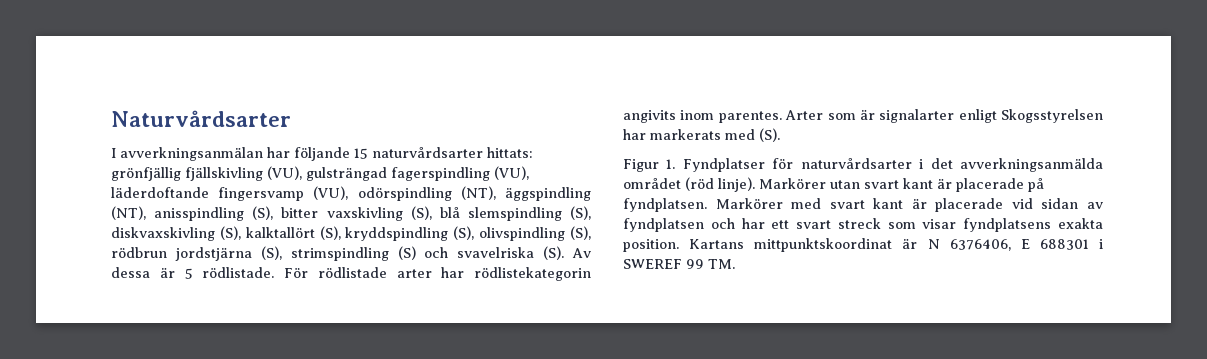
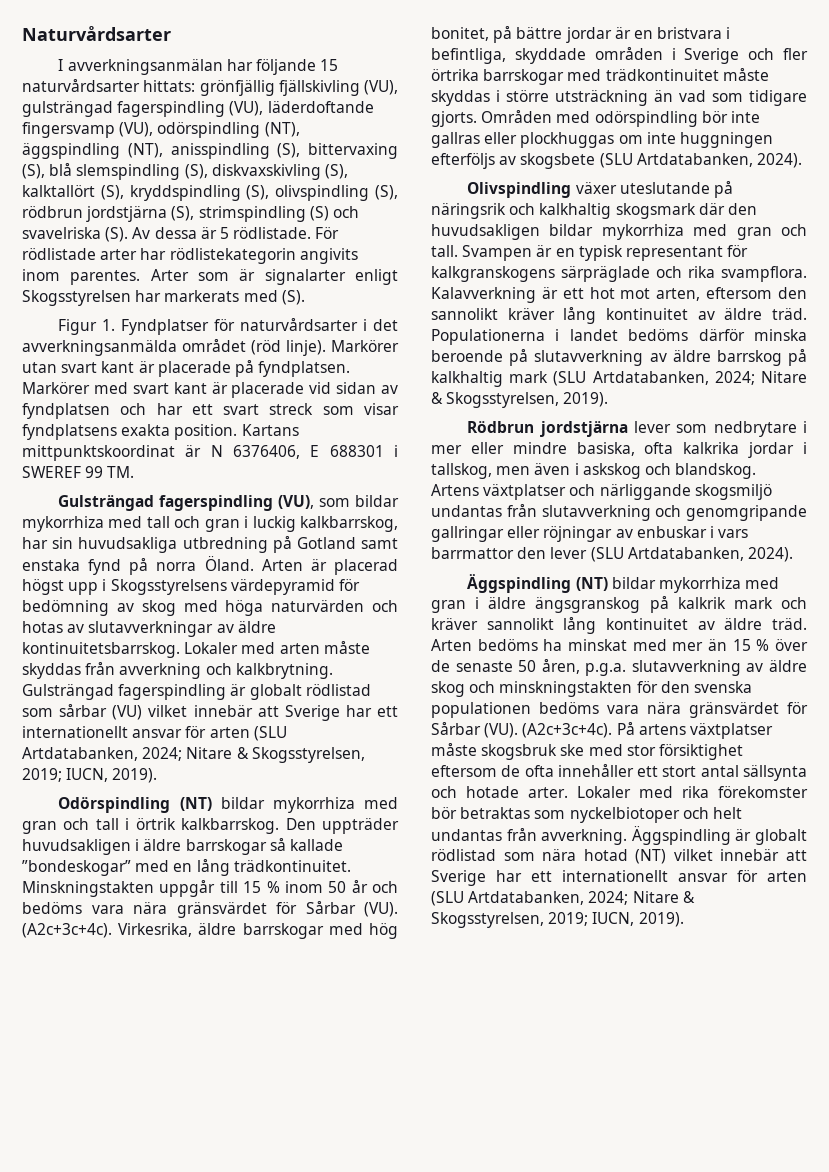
- I avverkningsanmälan har följande 15 naturvårdsarter hittats: grönfjällig fjällskivling (VU), gulsträngad fagerspindling (VU), läderdoftande fingersvamp (VU), odörspindling (NT), äggspindling (NT), anisspindling (S), bitter vaxskivling (S), blå slemspindling (S), diskvaxskivling (S), kalktallört (S), kryddspindling (S), olivspindling (S), rödbrun jordstjärna (S), strimspindling (S) och svavelriska (S). Av dessa är 5 rödlistade.
+ I avverkningsanmälan har följande 15 naturvårdsarter hittats: grönfjällig fjällskivling (VU), gulsträngad fagerspindling (VU), läderdoftande fingersvamp (VU), odörspindling (NT), äggspindling (NT), anisspindling (S), bittervaxing (S), blå slemspindling (S), diskvaxskivling (S), kalktallört (S), kryddspindling (S), olivspindling (S), rödbrun jordstjärna (S), strimspindling (S) och svavelriska (S). Av dessa är 5 rödlistade.
+ Gulsträngad fagerspindling (VU), som bildar mykorrhiza med tall och gran i luckig kalkbarrskog, har sin huvudsakliga utbredning på Gotland samt enstaka fynd på norra Öland. Arten är placerad högst upp i Skogsstyrelsens värdepyramid för bedömning av skog med höga naturvärden och hotas av slutavverkningar av äldre kontinuitetsbarrskog. Lokaler med arten måste skyddas från avverkning och kalkbrytning. Gulsträngad fagerspindling är globalt rödlistad som sårbar (VU) vilket innebär att Sverige har ett internationellt ansvar för arten (SLU Artdatabanken, 2024; Nitare & Skogsstyrelsen, 2019; IUCN, 2019).
+ Odörspindling (NT) bildar mykorrhiza med gran och tall i örtrik kalkbarrskog. Den uppträder huvudsakligen i äldre barrskogar så kallade ”bondeskogar” med en lång trädkontinuitet. Minskningstakten uppgår till 15 % inom 50 år och bedöms vara nära gränsvärdet för Sårbar (VU). (A2c+3c+4c). Virkesrika, äldre barrskogar med hög bonitet, på bättre jordar är en bristvara i befintliga, skyddade områden i Sverige och fler örtrika barrskogar med trädkontinuitet måste skyddas i större utsträckning än vad som tidigare gjorts. Områden med odörspindling bör inte gallras eller plockhuggas om inte huggningen efterföljs av skogsbete (SLU Artdatabanken, 2024).
+ Olivspindling växer uteslutande på näringsrik och kalkhaltig skogsmark där den huvudsakligen bildar mykorrhiza med gran och tall. Svampen är en typisk representant för kalkgranskogens särpräglade och rika svampflora. Kalavverkning är ett hot mot arten, eftersom den sannolikt kräver lång kontinuitet av äldre träd. Populationerna i landet bedöms därför minska beroende på slutavverkning av äldre barrskog på kalkhaltig mark (SLU Artdatabanken, 2024; Nitare & Skogsstyrelsen, 2019).
+ Rödbrun jordstjärna lever som nedbrytare i mer eller mindre basiska, ofta kalkrika jordar i tallskog, men även i askskog och blandskog. Artens växtplatser och närliggande skogsmiljö undantas från slutavverkning och genomgripande gallringar eller röjningar av enbuskar i vars barrmattor den lever (SLU Artdatabanken, 2024).
+ Äggspindling (NT) bildar mykorrhiza med gran i äldre ängsgranskog på kalkrik mark och kräver sannolikt lång kontinuitet av äldre träd. Arten bedöms ha minskat med mer än 15 % över de senaste 50 åren, p.g.a. slutavverkning av äldre skog och minskningstakten för den svenska populationen bedöms vara nära gränsvärdet för Sårbar (VU). (A2c+3c+4c). På artens växtplatser måste skogsbruk ske med stor försiktighet eftersom de ofta innehåller ett stort antal sällsynta och hotade arter. Lokaler med rika förekomster bör betraktas som nyckelbiotoper och helt undantas från avverkning. Äggspindling är globalt rödlistad som nära hotad (NT) vilket innebär att Sverige har ett internationellt ansvar för arten (SLU Artdatabanken, 2024; Nitare & Skogsstyrelsen, 2019; IUCN, 2019).

